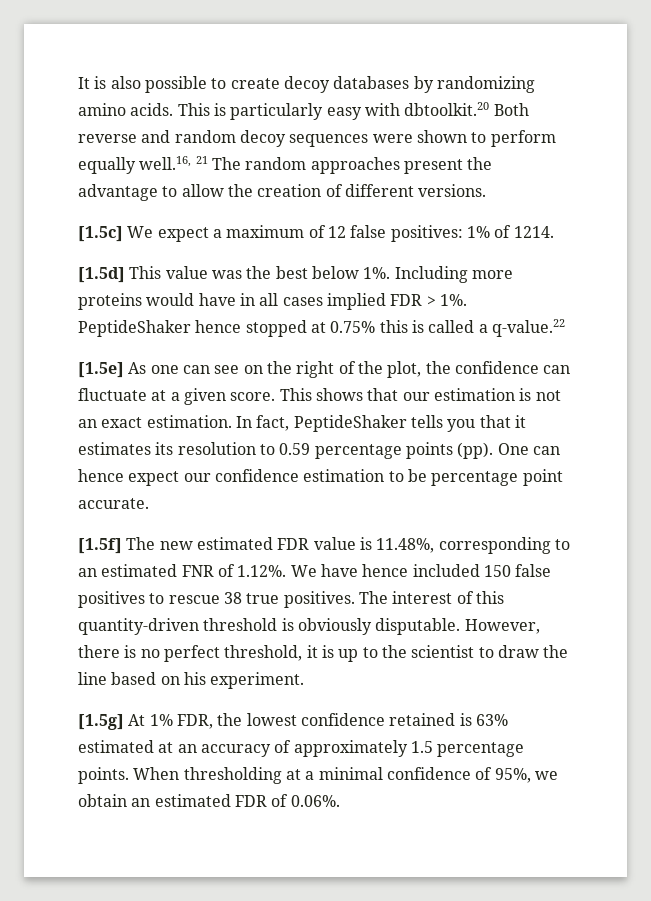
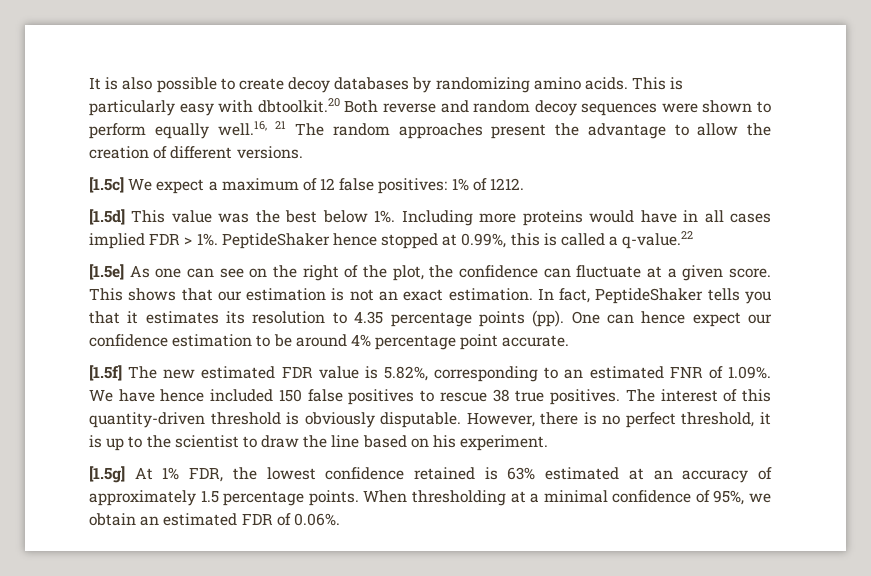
- [1.5c] We expect a maximum of 12 false positives: 1% of 1214.
+ [1.5c] We expect a maximum of 12 false positives: 1% of 1212.
- PeptideShaker hence stopped at 0.75% this is called a q-value.22
+ PeptideShaker hence stopped at 0.99%, this is called a q-value.22
- In fact, PeptideShaker tells you that it estimates its resolution to 0.59 percentage points (pp).
+ In fact, PeptideShaker tells you that it estimates its resolution to 4.35 percentage points (pp).
- One can hence expect our confidence estimation to be percentage point accurate.
+ One can hence expect our confidence estimation to be around 4% percentage point accurate.
- [1.5f] The new estimated FDR value is 11.48%, corresponding to an estimated FNR of 1.12%. We have hence included 150 false positives to rescue 38 true positives.
+ [1.5f] The new estimated FDR value is 5.82%, corresponding to an estimated FNR of 1.09%. We have hence included 150 false positives to rescue 38 true positives.

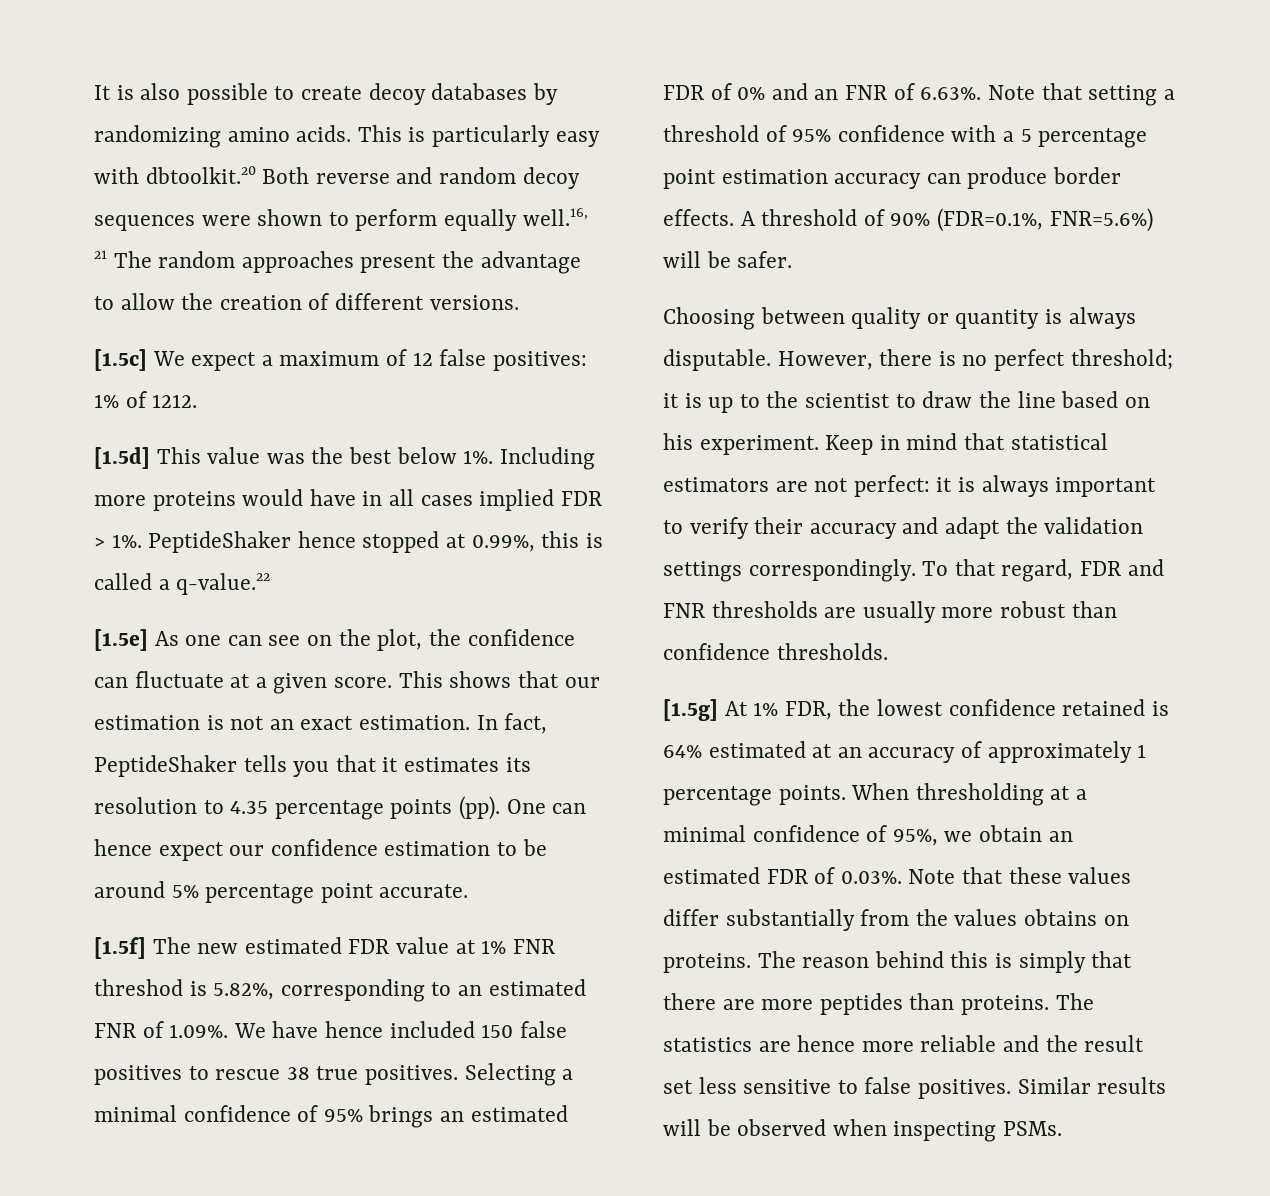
- [1.5e] As one can see on the right of the plot, the confidence can fluctuate at a given score.
+ [1.5e] As one can see on the plot, the confidence can fluctuate at a given score.
- One can hence expect our confidence estimation to be around 4% percentage point accurate.
+ One can hence expect our confidence estimation to be around 5% percentage point accurate.
- [1.5f] The new estimated FDR value is 5.82%, corresponding to an estimated FNR of 1.09%. We have hence included 150 false positives to rescue 38 true positives.
+ [1.5f] The new estimated FDR value at 1% FNR threshod is 5.82%, corresponding to an estimated FNR of 1.09%. We have hence included 150 false positives to rescue 38 true positives.
- The interest of this quantity-driven threshold is obviously disputable.
+ Selecting a minimal confidence of 95% brings an estimated FDR of 0% and an FNR of 6.63%. Note that setting a threshold of 95% confidence with a 5 percentage point estimation accuracy can produce border effects. A threshold of 90% (FDR=0.1%, FNR=5.6%) will be safer.
+ Choosing between quality or quantity is always disputable.
- However, there is no perfect threshold, it is up to the scientist to draw the line based on his experiment.
+ However, there is no perfect threshold; it is up to the scientist to draw the line based on his experiment. Keep in mind that statistical estimators are not perfect: it is always important to verify their accuracy and adapt the validation settings correspondingly. To that regard, FDR and FNR thresholds are usually more robust than confidence thresholds.
- [1.5g] At 1% FDR, the lowest confidence retained is 63% estimated at an accuracy of approximately 1.5 percentage points.
+ [1.5g] At 1% FDR, the lowest confidence retained is 64% estimated at an accuracy of approximately 1 percentage points.
- When thresholding at a minimal confidence of 95%, we obtain an estimated FDR of 0.06%.
+ When thresholding at a minimal confidence of 95%, we obtain an estimated FDR of 0.03%. Note that these values differ substantially from the values obtains on proteins. The reason behind this is simply that there are more peptides than proteins. The statistics are hence more reliable and the result set less sensitive to false positives. Similar results will be observed when inspecting PSMs.

